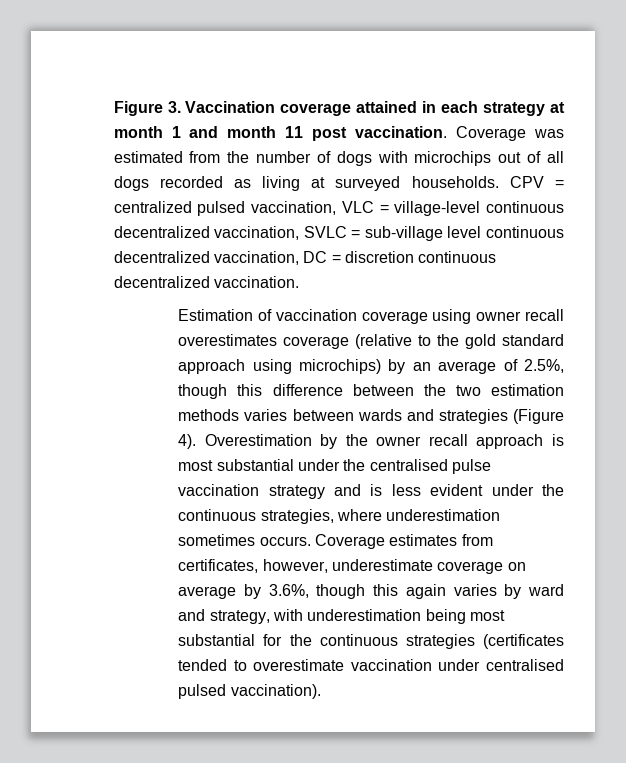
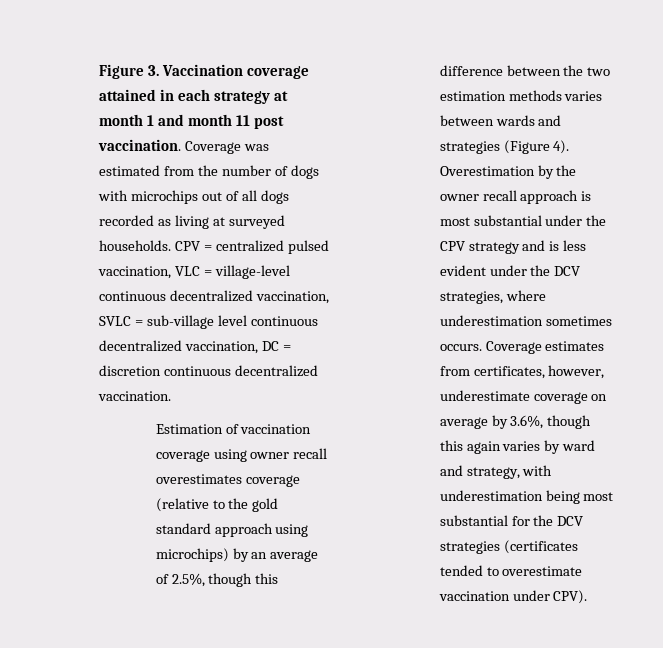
- Overestimation by the owner recall approach is most substantial under the centralised pulse vaccination strategy and is less evident under the continuous strategies, where underestimation sometimes occurs.
+ Overestimation by the owner recall approach is most substantial under the CPV strategy and is less evident under the DCV strategies, where underestimation sometimes occurs.
- Coverage estimates from certificates, however, underestimate coverage on average by 3.6%, though this again varies by ward and strategy, with underestimation being most substantial for the continuous strategies (certificates tended to overestimate vaccination under centralised pulsed vaccination).
+ Coverage estimates from certificates, however, underestimate coverage on average by 3.6%, though this again varies by ward and strategy, with underestimation being most substantial for the DCV strategies (certificates tended to overestimate vaccination under CPV).

